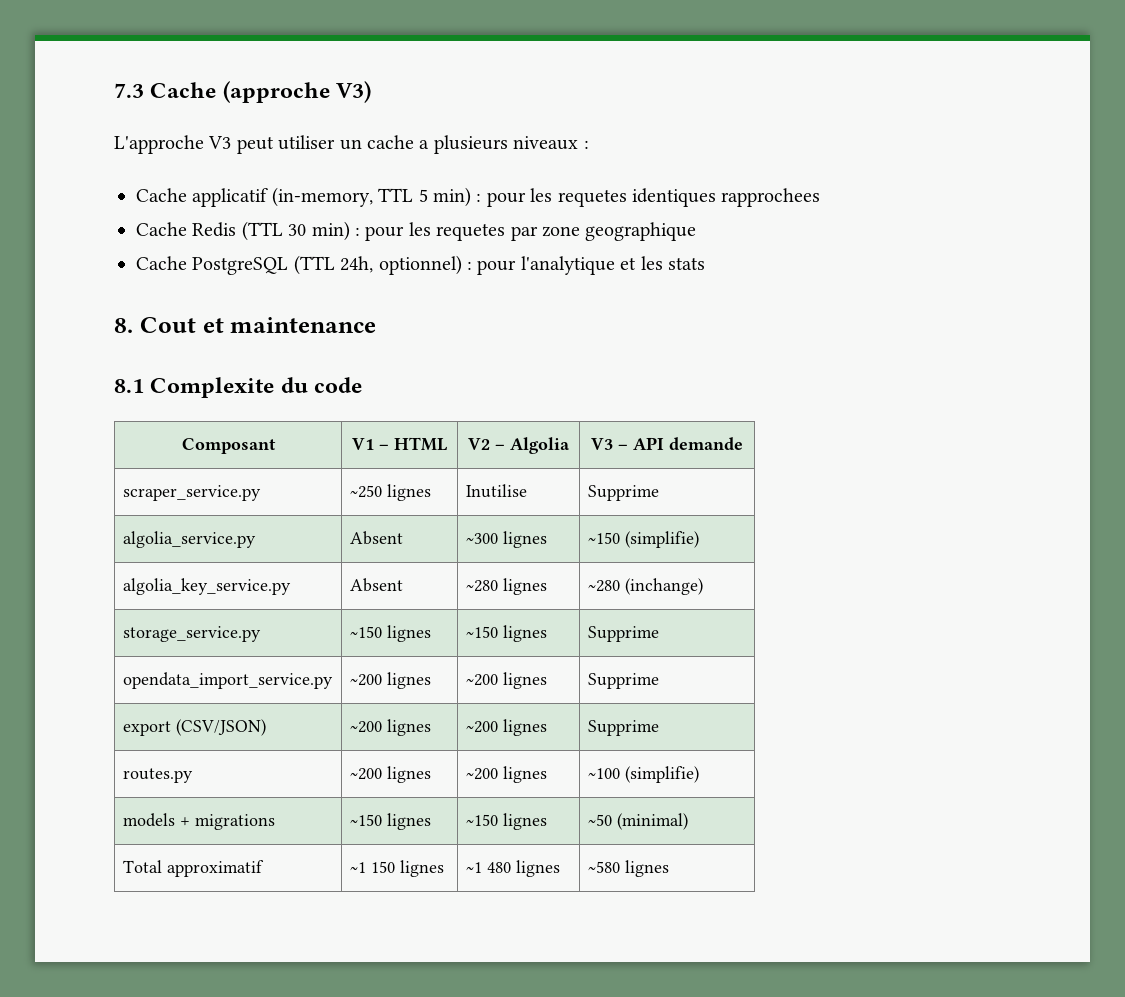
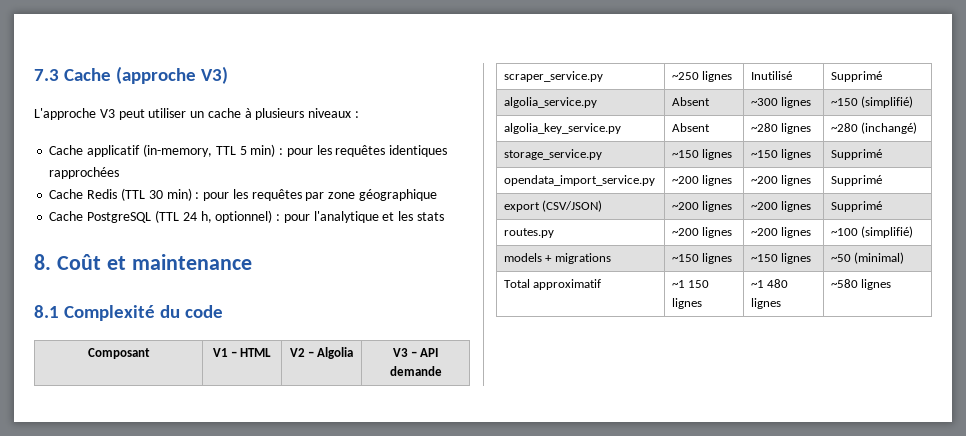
- L'approche V3 peut utiliser un cache a plusieurs niveaux :
+ L'approche V3 peut utiliser un cache à plusieurs niveaux :
- Cache applicatif (in-memory, TTL 5 min) : pour les requetes identiques rapprochees
+ Cache applicatif (in-memory, TTL 5 min) : pour les requêtes identiques rapprochées
- Cache Redis (TTL 30 min) : pour les requetes par zone geographique
+ Cache Redis (TTL 30 min) : pour les requêtes par zone géographique
- Cache PostgreSQL (TTL 24h, optionnel) : pour l'analytique et les stats
+ Cache PostgreSQL (TTL 24 h, optionnel) : pour l'analytique et les stats
- 8. Cout et maintenance
+ 8. Coût et maintenance
- 8.1 Complexite du code
+ 8.1 Complexité du code
- scraper_service.py | ~250 lignes | Inutilise | Supprime
+ scraper_service.py | ~250 lignes | Inutilisé | Supprimé
- algolia_service.py | Absent | ~300 lignes | ~150 (simplifie)
+ algolia_service.py | Absent | ~300 lignes | ~150 (simplifié)
- algolia_key_service.py | Absent | ~280 lignes | ~280 (inchange)
+ algolia_key_service.py | Absent | ~280 lignes | ~280 (inchangé)
- storage_service.py | ~150 lignes | ~150 lignes | Supprime
+ storage_service.py | ~150 lignes | ~150 lignes | Supprimé
- opendata_import_service.py | ~200 lignes | ~200 lignes | Supprime
+ opendata_import_service.py | ~200 lignes | ~200 lignes | Supprimé
- export (CSV/JSON) | ~200 lignes | ~200 lignes | Supprime
+ export (CSV/JSON) | ~200 lignes | ~200 lignes | Supprimé
- routes.py | ~200 lignes | ~200 lignes | ~100 (simplifie)
+ routes.py | ~200 lignes | ~200 lignes | ~100 (simplifié)

